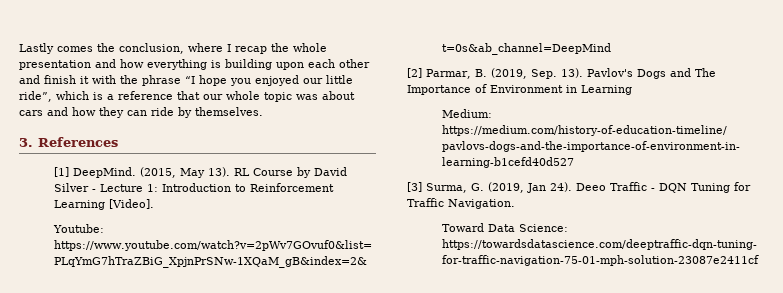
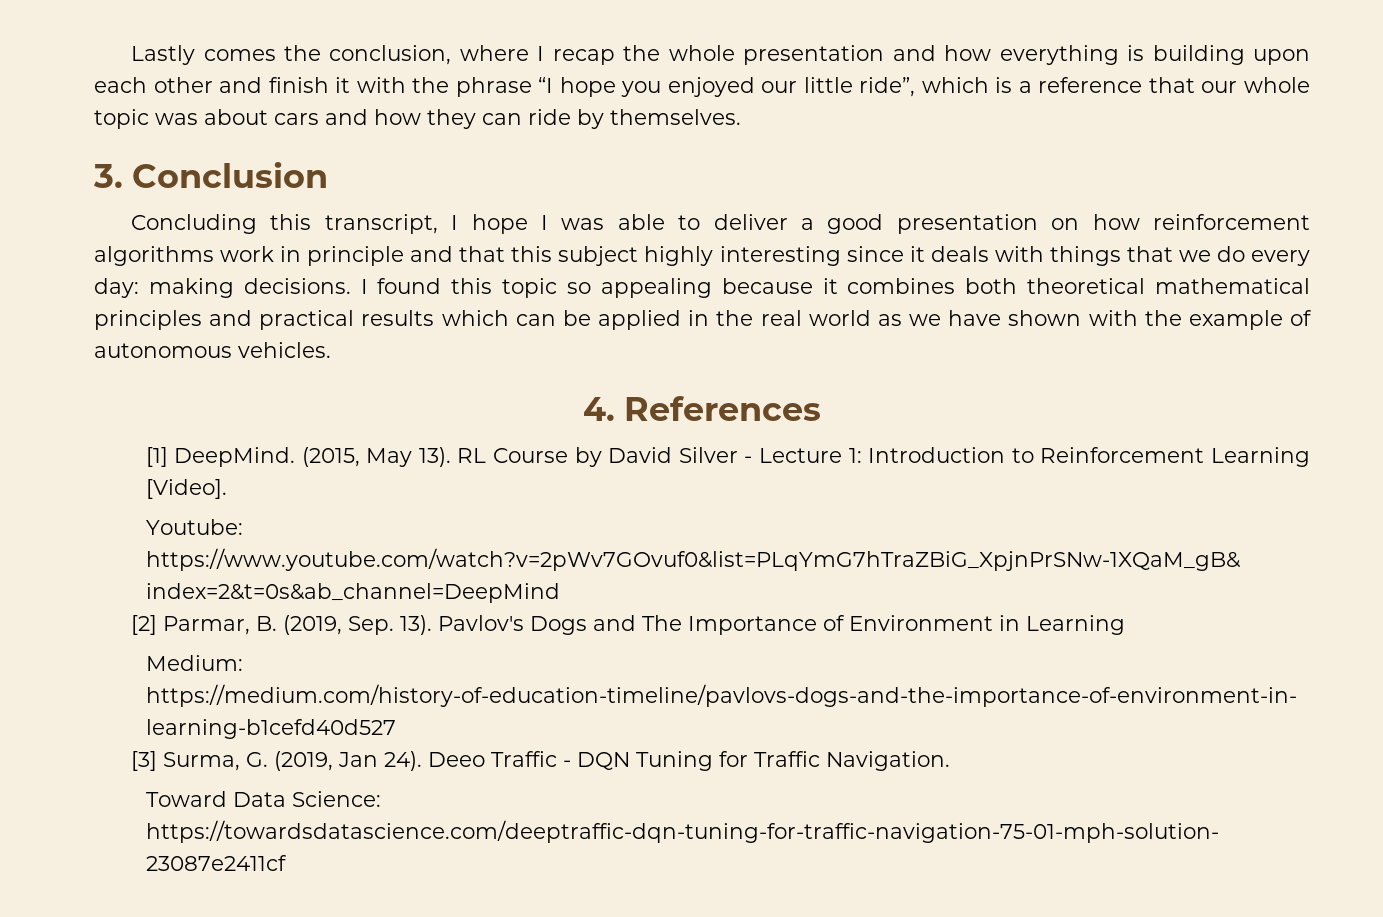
- 3. References
+ 3. Conclusion
+ Concluding this transcript, I hope I was able to deliver a good presentation on how reinforcement algorithms work in principle and that this subject highly interesting since it deals with things that we do every day: making decisions. I found this topic so appealing because it combines both theoretical mathematical principles and practical results which can be applied in the real world as we have shown with the example of autonomous vehicles.
+ 4. References

